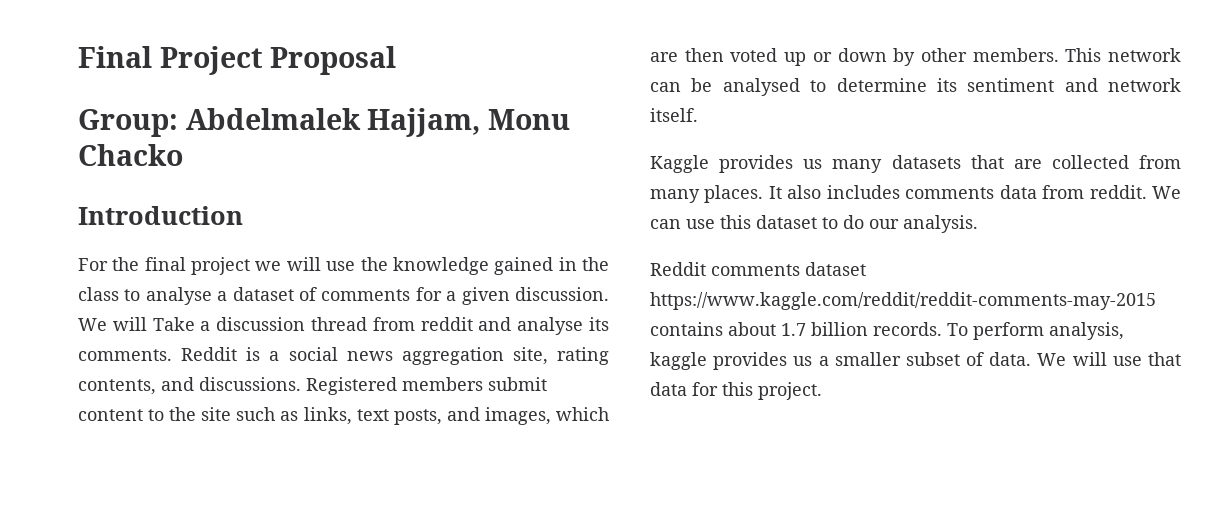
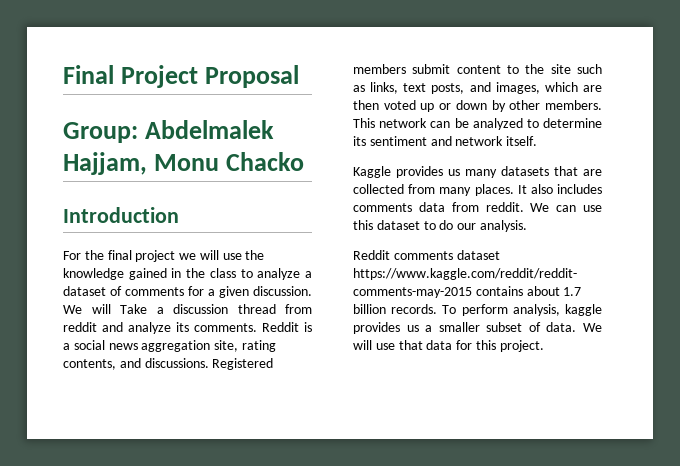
- For the final project we will use the knowledge gained in the class to analyse a dataset of comments for a given discussion.
+ For the final project we will use the knowledge gained in the class to analyze a dataset of comments for a given discussion.
- We will Take a discussion thread from reddit and analyse its comments.
+ We will Take a discussion thread from reddit and analyze its comments.
- This network can be analysed to determine its sentiment and network itself.
+ This network can be analyzed to determine its sentiment and network itself.

